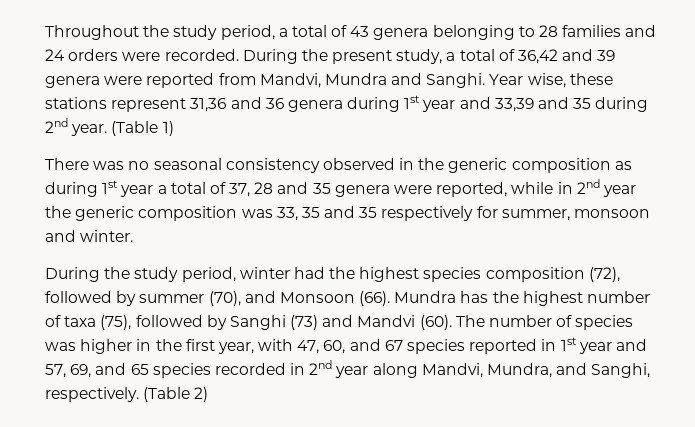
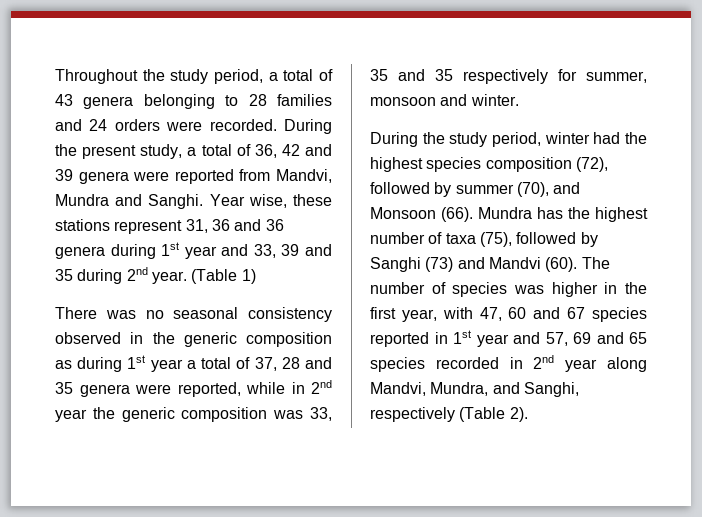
- During the present study, a total of 36,42 and 39 genera were reported from Mandvi, Mundra and Sanghi.
+ During the present study, a total of 36, 42 and 39 genera were reported from Mandvi, Mundra and Sanghi.
- Year wise, these stations represent 31,36 and 36 genera during 1st year and 33,39 and 35 during 2nd year.
+ Year wise, these stations represent 31, 36 and 36 genera during 1st year and 33, 39 and 35 during 2nd year.
- The number of species was higher in the first year, with 47, 60, and 67 species reported in 1st year and 57, 69, and 65 species recorded in 2nd year along Mandvi, Mundra, and Sanghi, respectively. (Table 2)
+ The number of species was higher in the first year, with 47, 60 and 67 species reported in 1st year and 57, 69 and 65 species recorded in 2nd year along Mandvi, Mundra, and Sanghi, respectively (Table 2).

